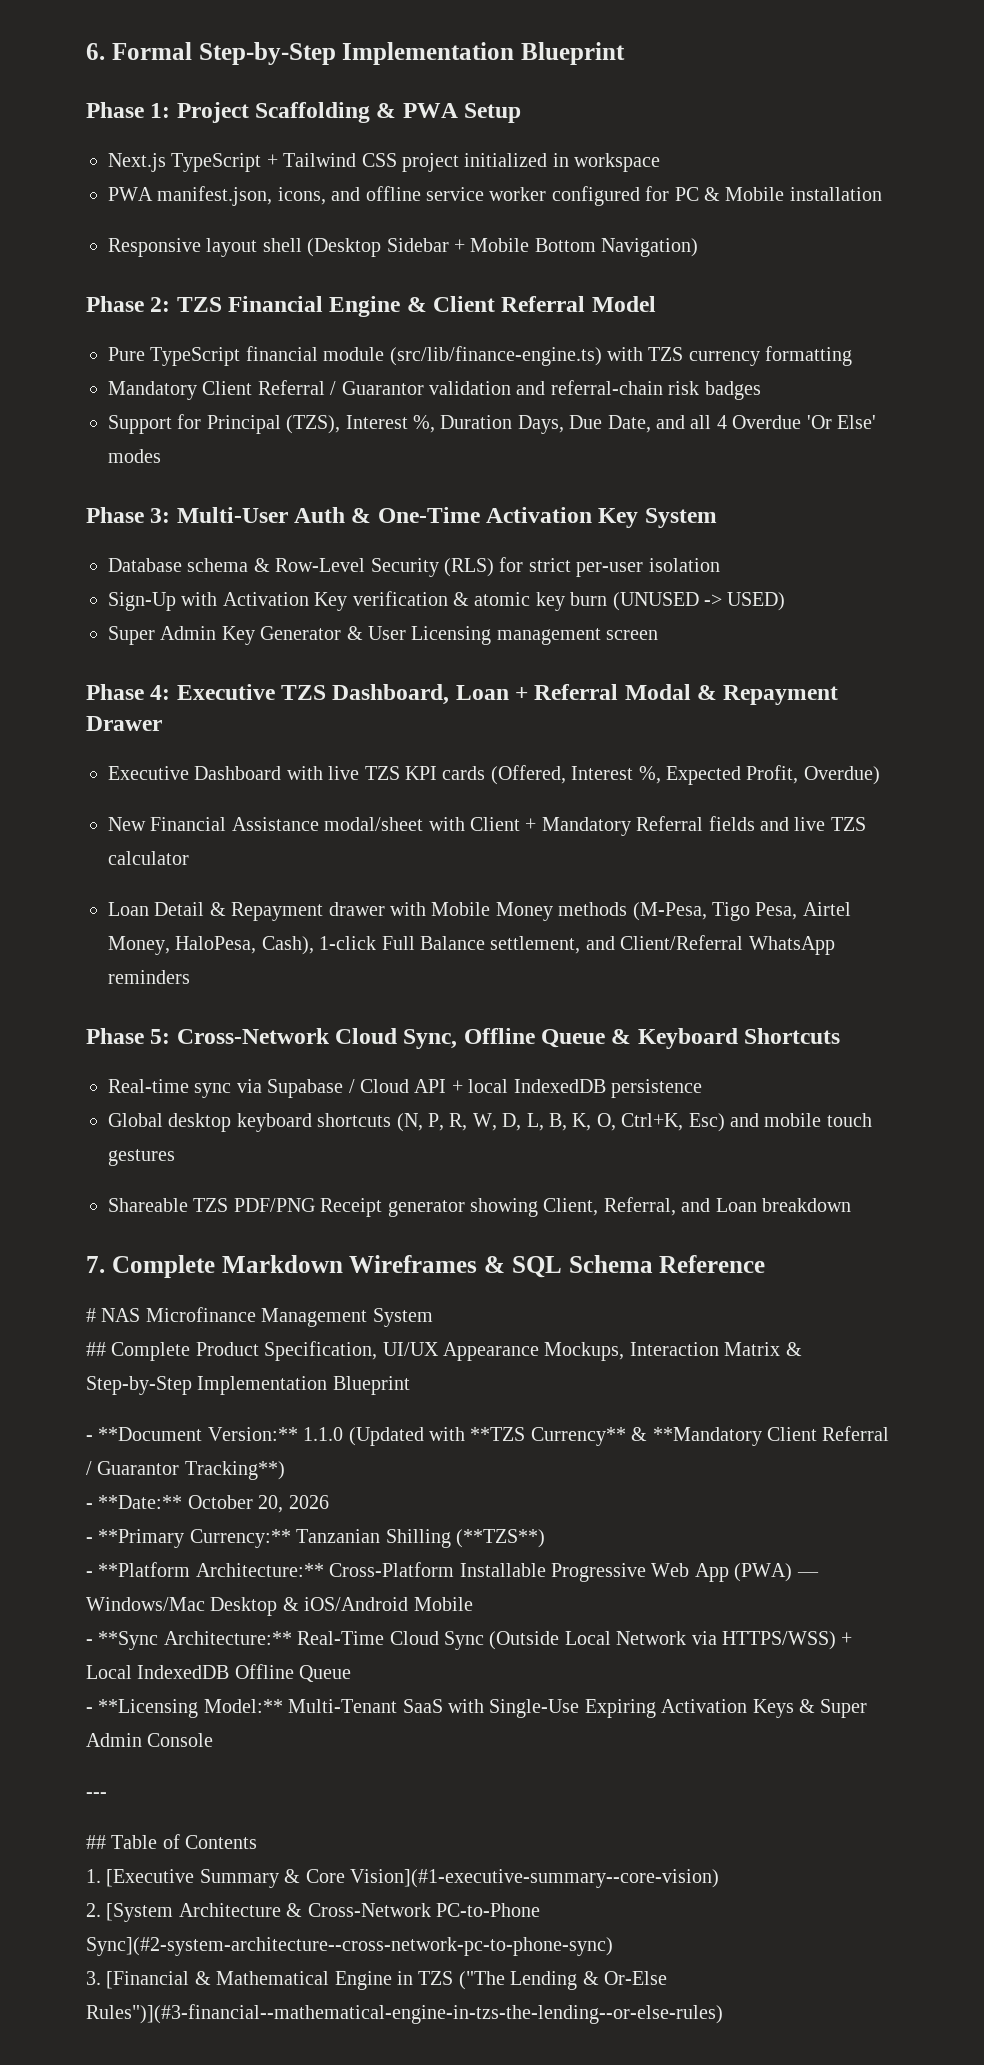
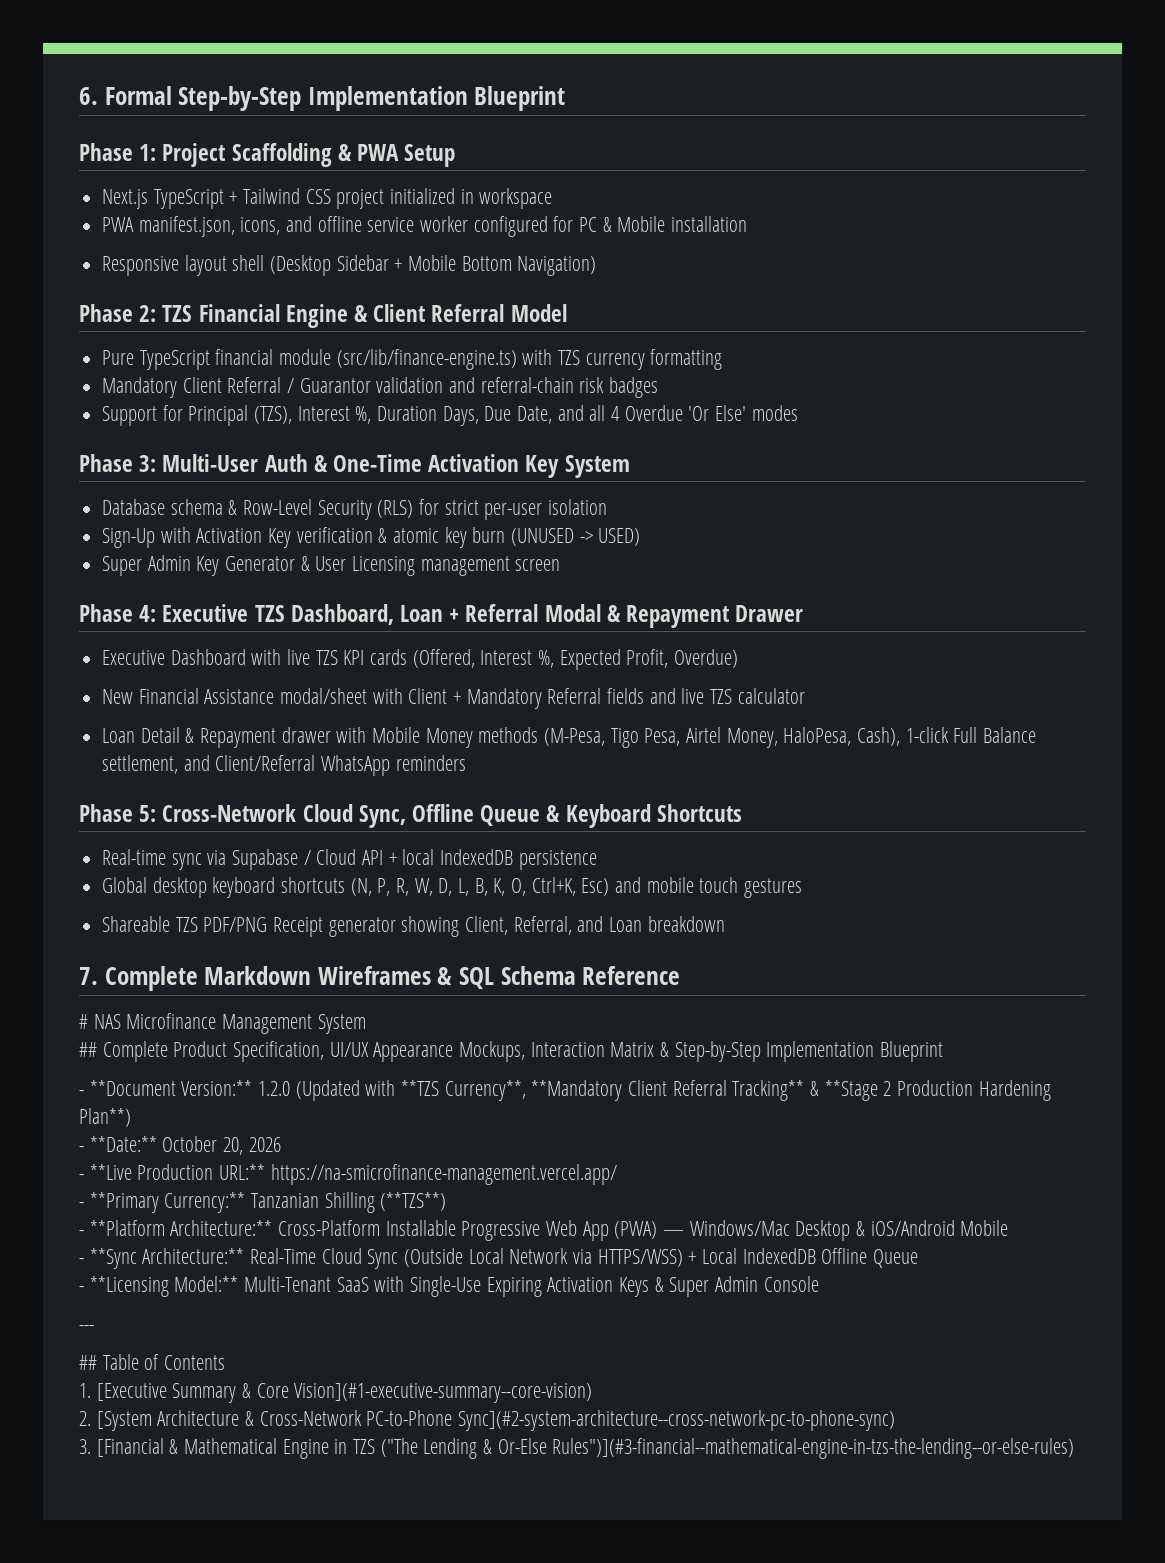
- - **Document Version:** 1.1.0 (Updated with **TZS Currency** & **Mandatory Client Referral / Guarantor Tracking**)
+ - **Document Version:** 1.2.0 (Updated with **TZS Currency**, **Mandatory Client Referral Tracking** & **Stage 2 Production Hardening Plan**)
+ - **Live Production URL:** https://na-smicrofinance-management.vercel.app/

